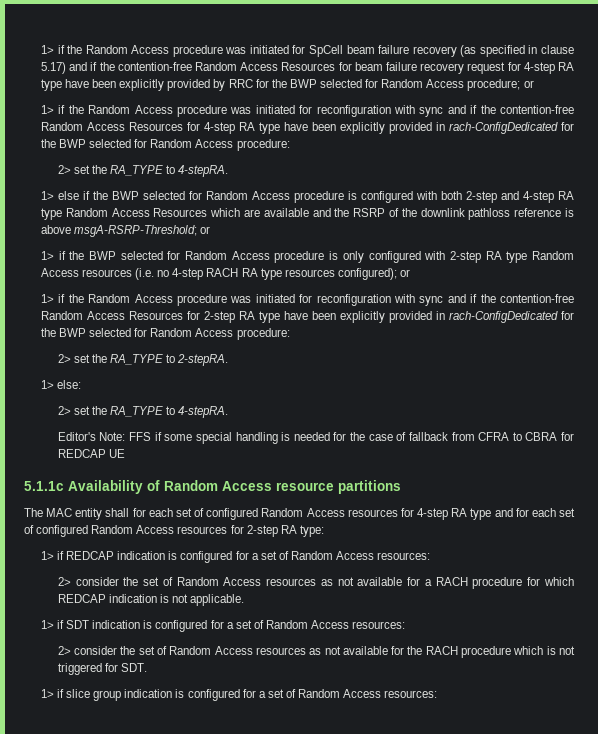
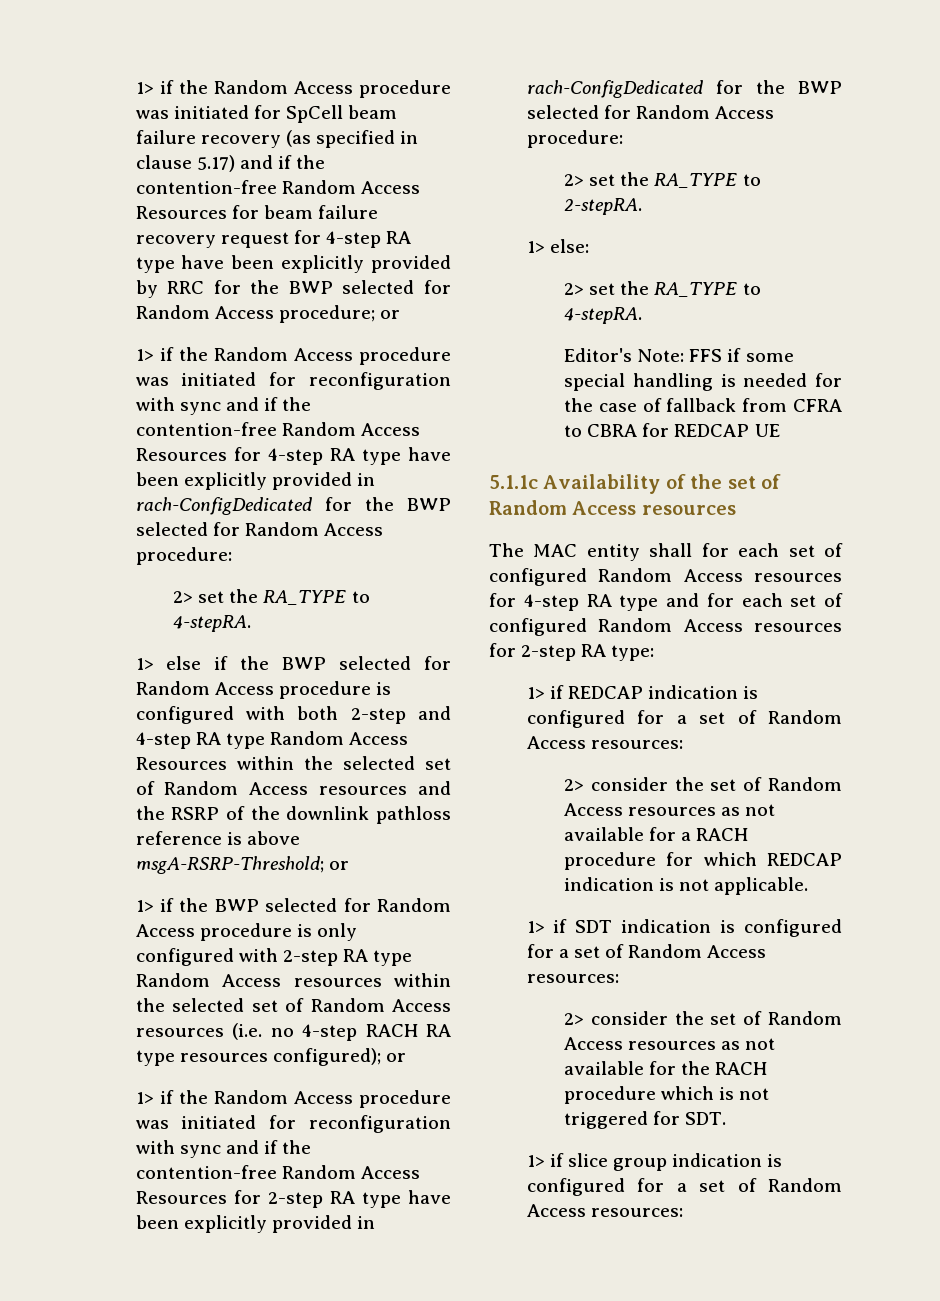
- 1> else if the BWP selected for Random Access procedure is configured with both 2-step and 4-step RA type Random Access Resources which are available and the RSRP of the downlink pathloss reference is above msgA-RSRP-Threshold; or
+ 1> else if the BWP selected for Random Access procedure is configured with both 2-step and 4-step RA type Random Access Resources within the selected set of Random Access resources and the RSRP of the downlink pathloss reference is above msgA-RSRP-Threshold; or
- 1> if the BWP selected for Random Access procedure is only configured with 2-step RA type Random Access resources (i.e. no 4-step RACH RA type resources configured); or
+ 1> if the BWP selected for Random Access procedure is only configured with 2-step RA type Random Access resources within the selected set of Random Access resources (i.e. no 4-step RACH RA type resources configured); or
- 5.1.1c Availability of Random Access resource partitions
+ 5.1.1c Availability of the set of Random Access resources

